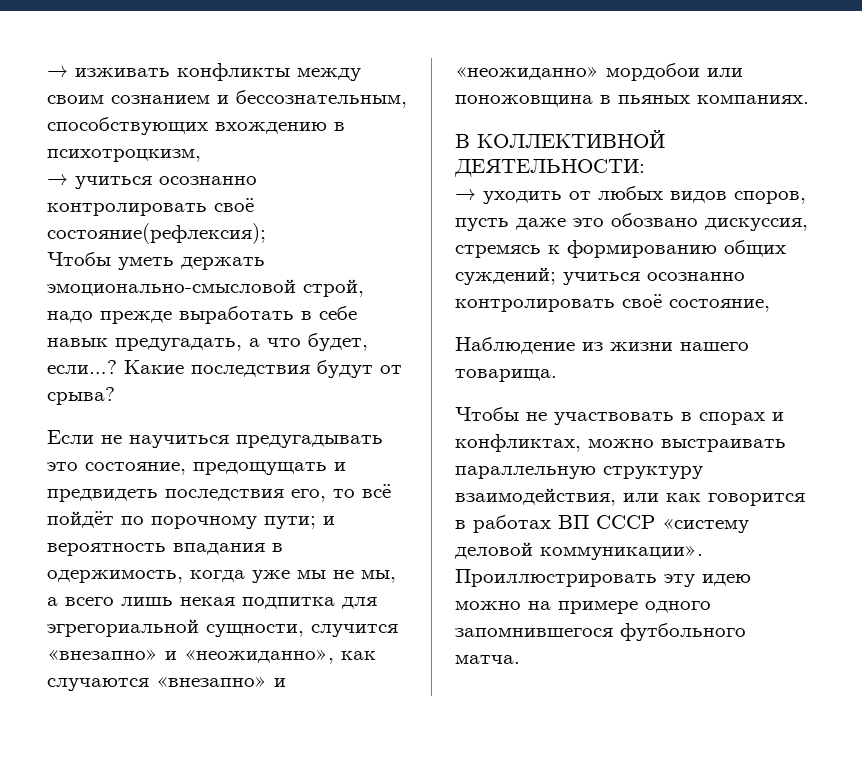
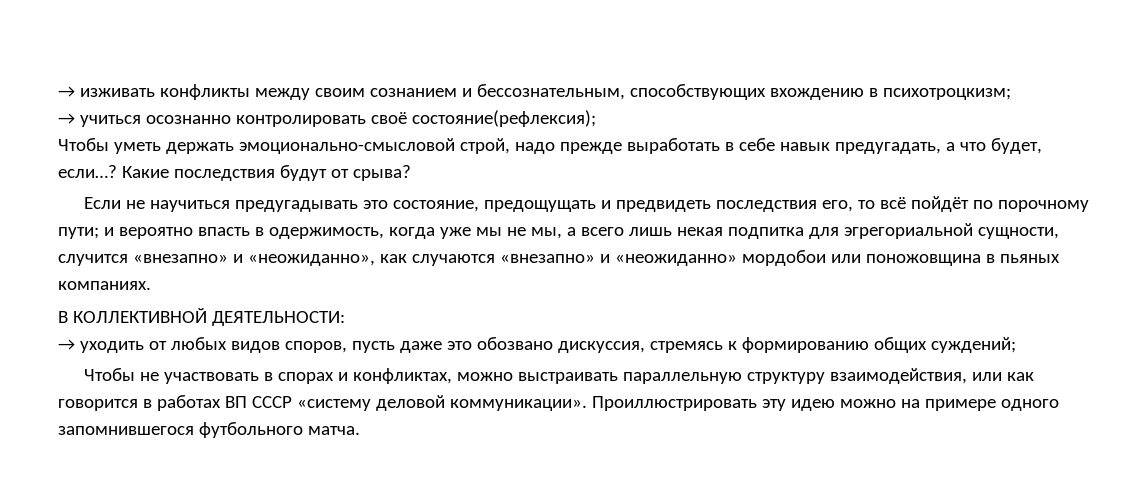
- → изживать конфликты между своим сознанием и бессознательным, способствующих вхождению в психотроцкизм,
+ → изживать конфликты между своим сознанием и бессознательным, способствующих вхождению в психотроцкизм;
- Если не научиться предугадывать это состояние, предощущать и предвидеть последствия его, то всё пойдёт по порочному пути; и вероятность впадания в одержимость, когда уже мы не мы, а всего лишь некая подпитка для эгрегориальной сущности, случится «внезапно» и «неожиданно», как случаются «внезапно» и «неожиданно» мордобои или поножовщина в пьяных компаниях.
+ Если не научиться предугадывать это состояние, предощущать и предвидеть последствия его, то всё пойдёт по порочному пути; и вероятно впасть в одержимость, когда уже мы не мы, а всего лишь некая подпитка для эгрегориальной сущности, случится «внезапно» и «неожиданно», как случаются «внезапно» и «неожиданно» мордобои или поножовщина в пьяных компаниях.
- → уходить от любых видов споров, пусть даже это обозвано дискуссия, стремясь к формированию общих суждений; учиться осознанно контролировать своё состояние,
- Наблюдение из жизни нашего товарища.
+ → уходить от любых видов споров, пусть даже это обозвано дискуссия, стремясь к формированию общих суждений;

